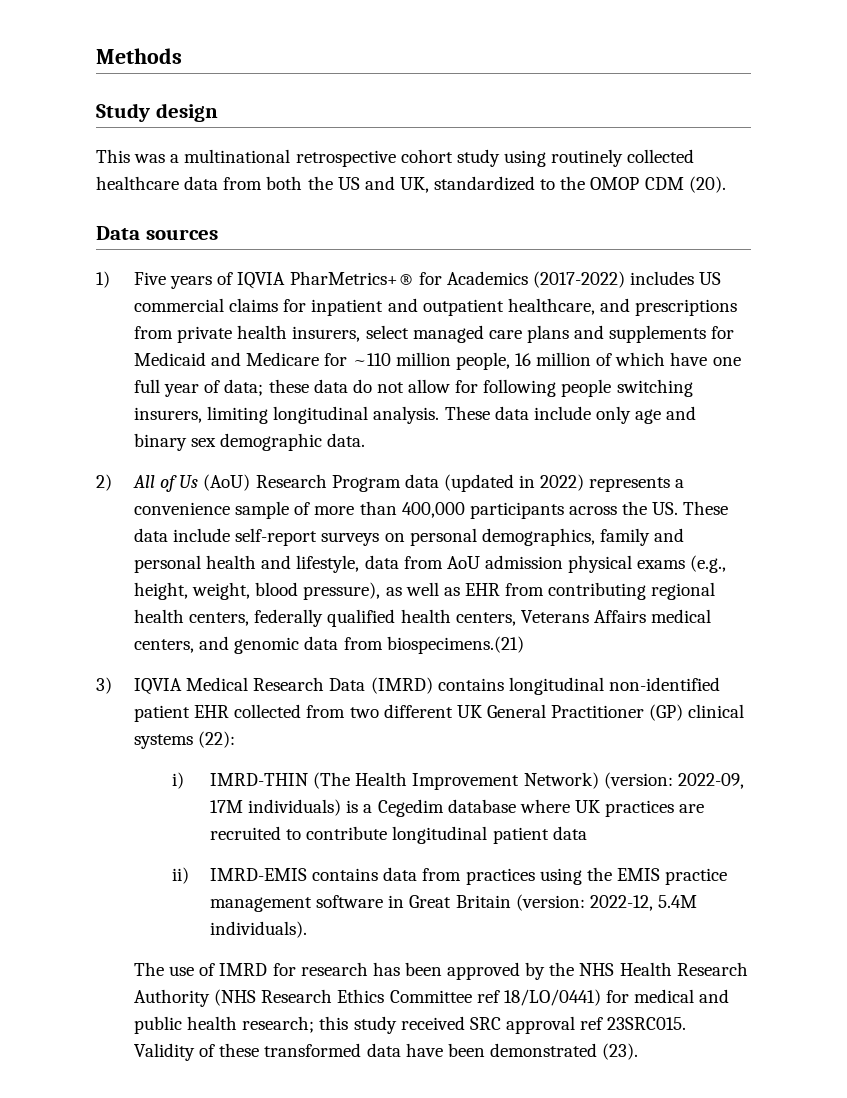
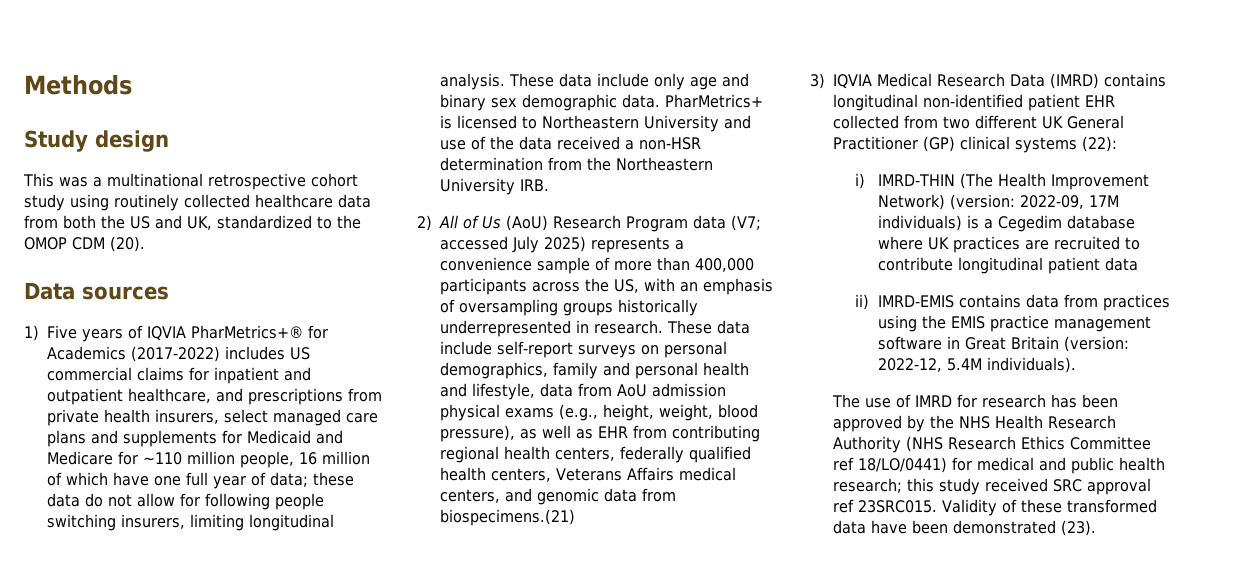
+ PharMetrics+ is licensed to Northeastern University and use of the data received a non-HSR determination from the Northeastern University IRB.
- 2) All of Us (AoU) Research Program data (updated in 2022) represents a convenience sample of more than 400,000 participants across the US. These data include self-report surveys on personal demographics, family and personal health and lifestyle, data from AoU admission physical exams (e.g., height, weight, blood pressure), as well as EHR from contributing regional health centers, federally qualified health centers, Veterans Affairs medical centers, and genomic data from biospecimens.(21)
+ 2) All of Us (AoU) Research Program data (V7; accessed July 2025) represents a convenience sample of more than 400,000 participants across the US, with an emphasis of oversampling groups historically underrepresented in research. These data include self-report surveys on personal demographics, family and personal health and lifestyle, data from AoU admission physical exams (e.g., height, weight, blood pressure), as well as EHR from contributing regional health centers, federally qualified health centers, Veterans Affairs medical centers, and genomic data from biospecimens.(21)

